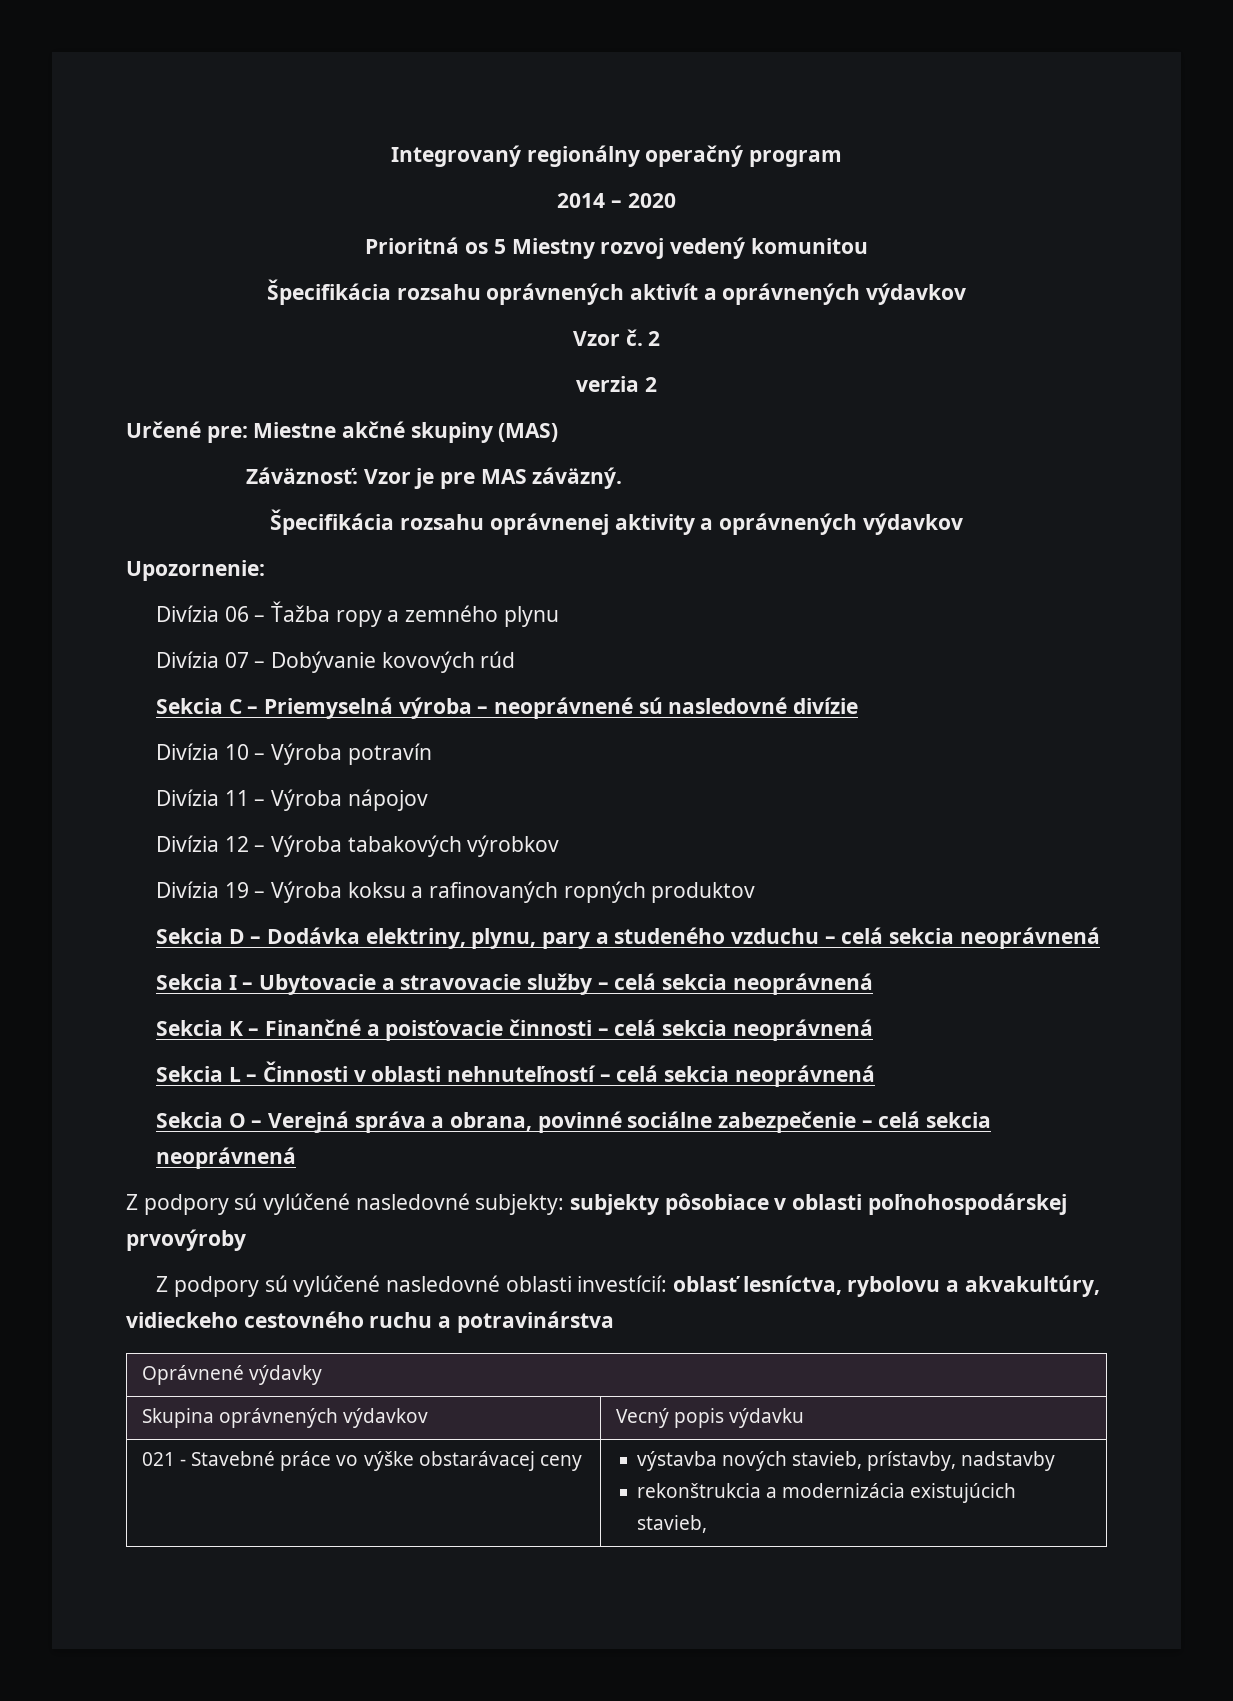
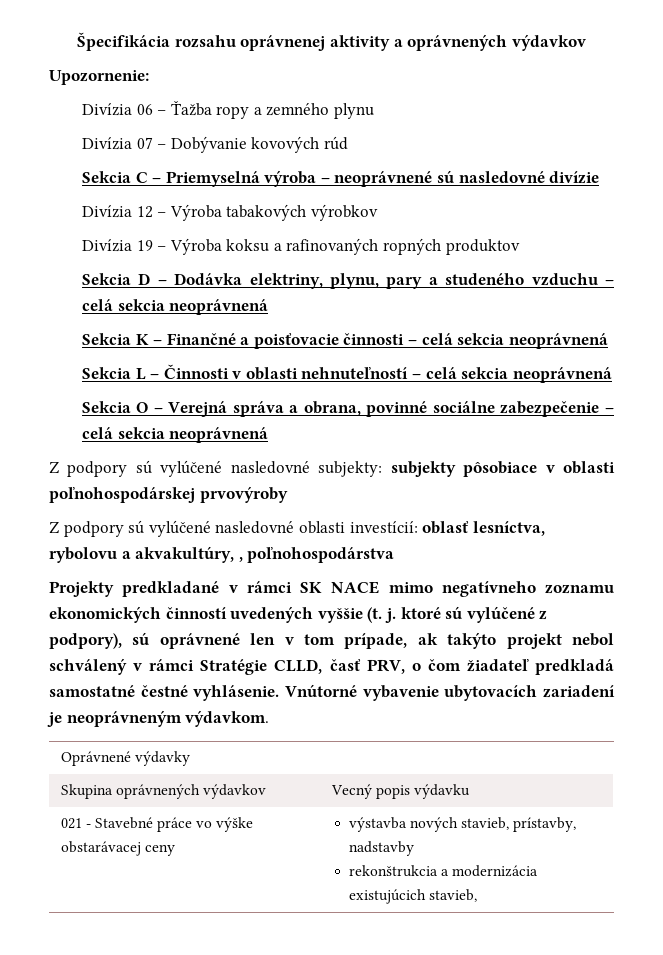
- Integrovaný regionálny operačný program
- 2014 – 2020
- Prioritná os 5 Miestny rozvoj vedený komunitou
- Špecifikácia rozsahu oprávnených aktivít a oprávnených výdavkov
- Vzor č. 2
- verzia 2
- Určené pre: Miestne akčné skupiny (MAS)
- Záväznosť: Vzor je pre MAS záväzný.
- Divízia 10 – Výroba potravín
- Divízia 11 – Výroba nápojov
- Sekcia I – Ubytovacie a stravovacie služby – celá sekcia neoprávnená
- Z podpory sú vylúčené nasledovné oblasti investícií: oblasť lesníctva, rybolovu a akvakultúry, vidieckeho cestovného ruchu a potravinárstva
+ Z podpory sú vylúčené nasledovné oblasti investícií: oblasť lesníctva, rybolovu a akvakultúry, , poľnohospodárstva
+ Projekty predkladané v rámci SK NACE mimo negatívneho zoznamu ekonomických činností uvedených vyššie (t. j. ktoré sú vylúčené z podpory), sú oprávnené len v tom prípade, ak takýto projekt nebol schválený v rámci Stratégie CLLD, časť PRV, o čom žiadateľ predkladá samostatné čestné vyhlásenie. Vnútorné vybavenie ubytovacích zariadení je neoprávneným výdavkom.

